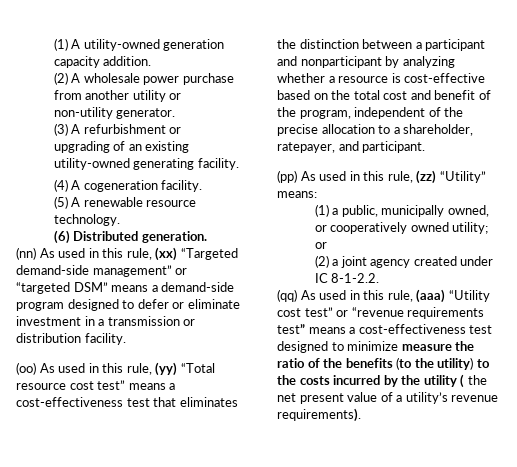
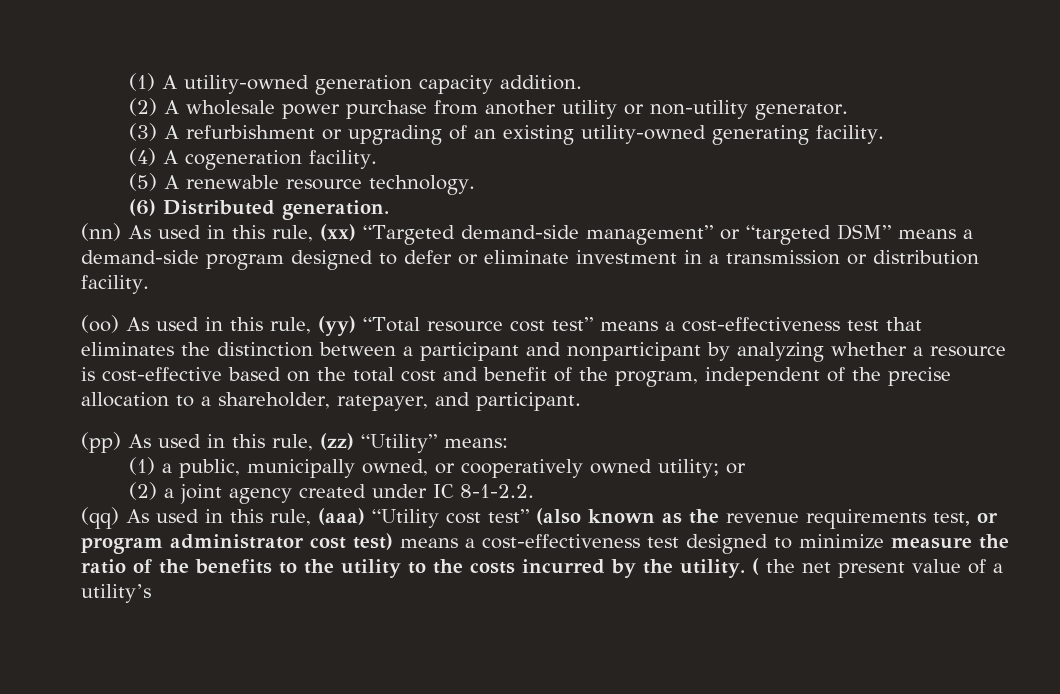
- (qq) As used in this rule, (aaa) “Utility cost test” or “revenue requirements test” means a cost-effectiveness test designed to minimize measure the ratio of the benefits (to the utility) to the costs incurred by the utility ( the net present value of a utility’s revenue requirements).
+ (qq) As used in this rule, (aaa) “Utility cost test” (also known as the revenue requirements test, or program administrator cost test) means a cost-effectiveness test designed to minimize measure the ratio of the benefits to the utility to the costs incurred by the utility. ( the net present value of a utility’s

